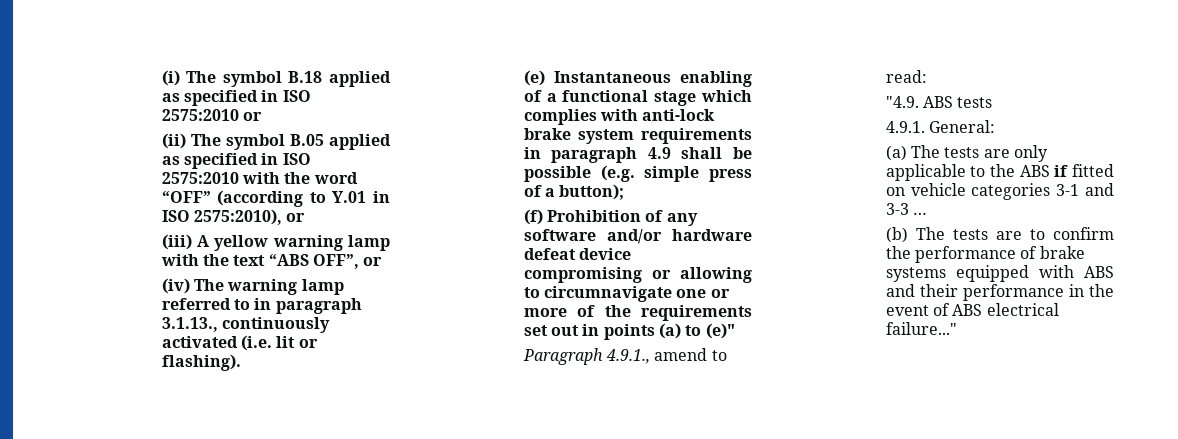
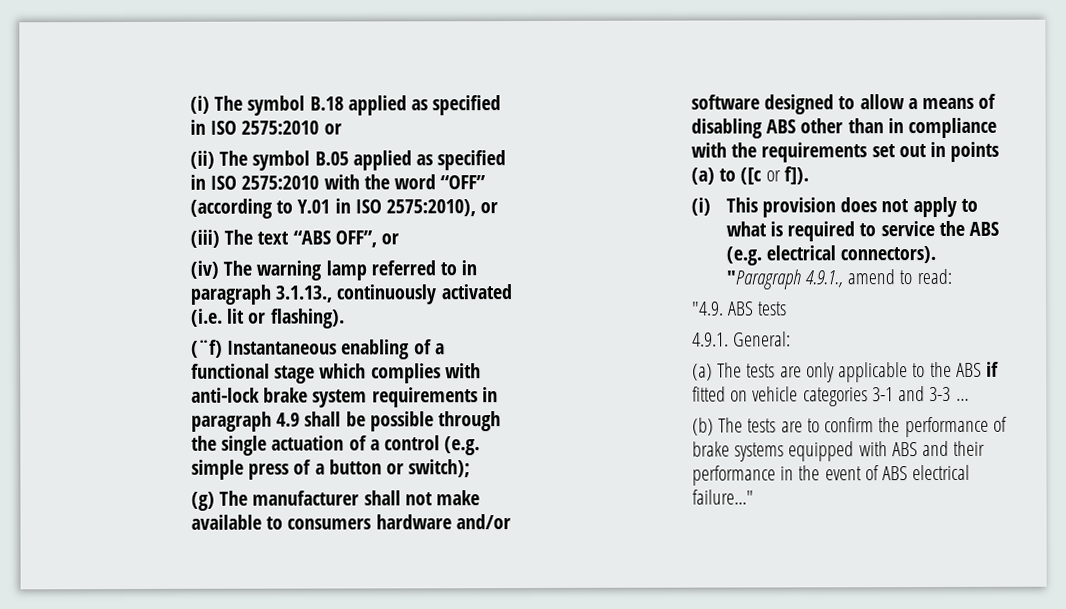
- (iii) A yellow warning lamp with the text “ABS OFF”, or
+ (iii) The text “ABS OFF”, or
- (e) Instantaneous enabling of a functional stage which complies with anti-lock brake system requirements in paragraph 4.9 shall be possible (e.g. simple press of a button);
- (f) Prohibition of any software and/or hardware defeat device compromising or allowing to circumnavigate one or more of the requirements set out in points (a) to (e)"
- Paragraph 4.9.1., amend to read:
+ (¨f) Instantaneous enabling of a functional stage which complies with anti-lock brake system requirements in paragraph 4.9 shall be possible through the single actuation of a control (e.g. simple press of a button or switch);
+ (g) The manufacturer shall not make available to consumers hardware and/or software designed to allow a means of disabling ABS other than in compliance with the requirements set out in points (a) to ([c or f]).
+ (i) This provision does not apply to what is required to service the ABS (e.g. electrical connectors). "Paragraph 4.9.1., amend to read:

